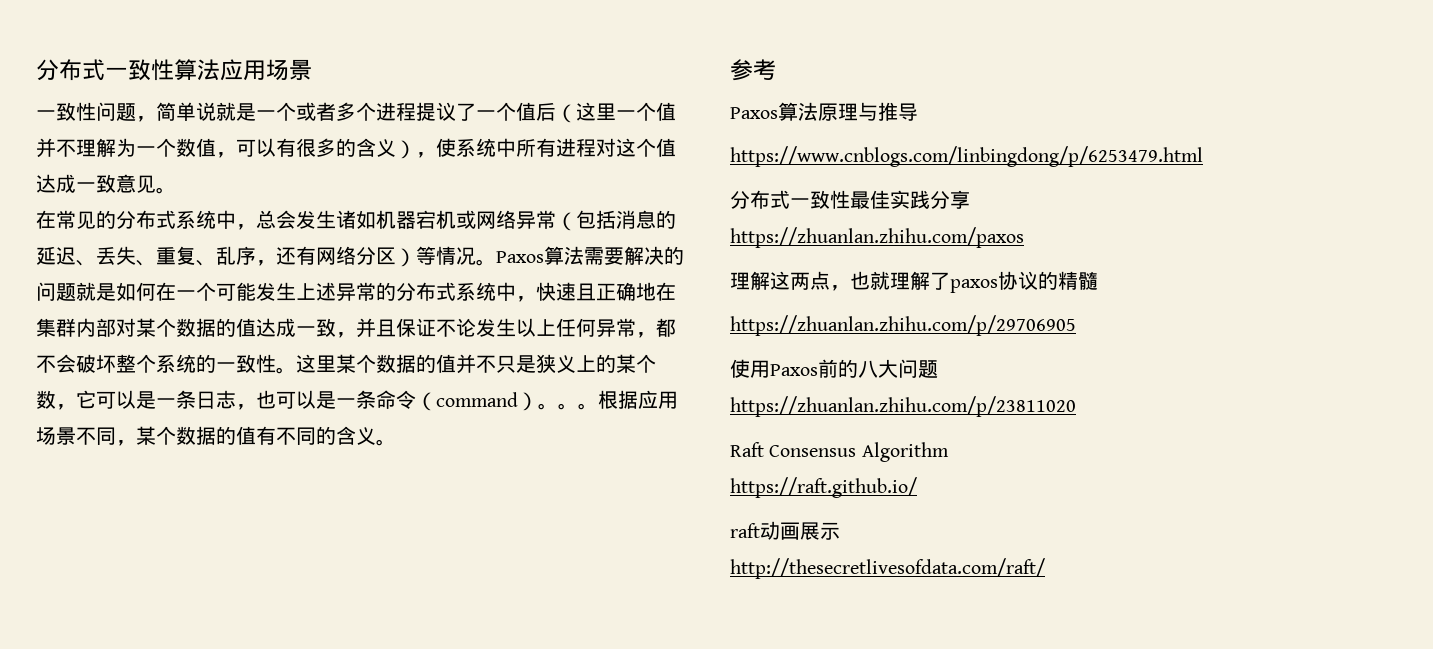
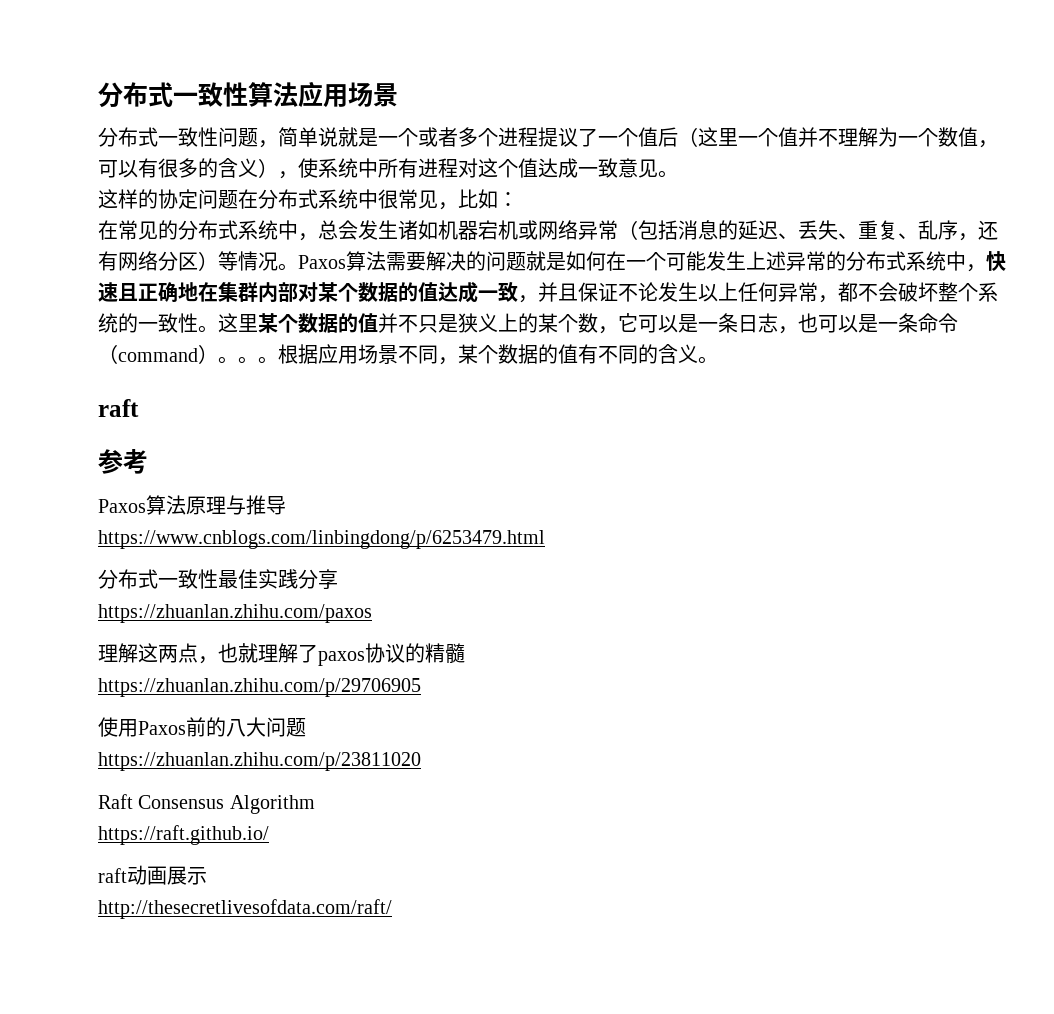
- 一致性问题，简单说就是一个或者多个进程提议了一个值后（这里一个值并不理解为一个数值，可以有很多的含义），使系统中所有进程对这个值达成一致意见。
+ 分布式一致性问题，简单说就是一个或者多个进程提议了一个值后（这里一个值并不理解为一个数值，可以有很多的含义），使系统中所有进程对这个值达成一致意见。
+ 这样的协定问题在分布式系统中很常见，比如：
  根据应用场景不同，某个数据的值有不同的含义。
+ raft

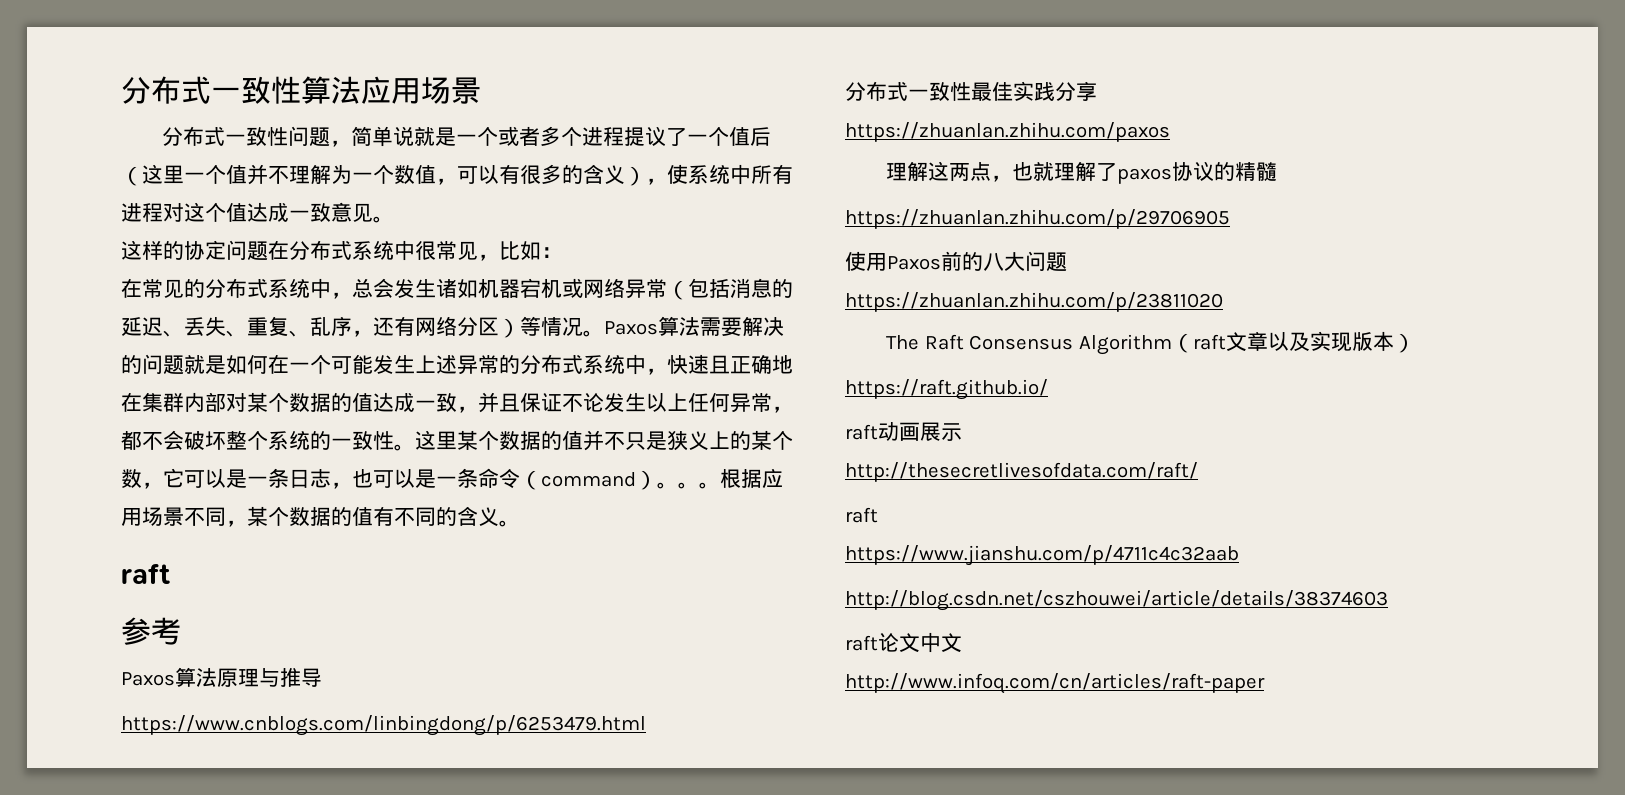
- Raft Consensus Algorithm
+ The Raft Consensus Algorithm（raft文章以及实现版本）
  http://thesecretlivesofdata.com/raft/
+ raft
+ https://www.jianshu.com/p/4711c4c32aab
+ http://blog.csdn.net/cszhouwei/article/details/38374603
+ raft论文中文
+ http://www.infoq.com/cn/articles/raft-paper

